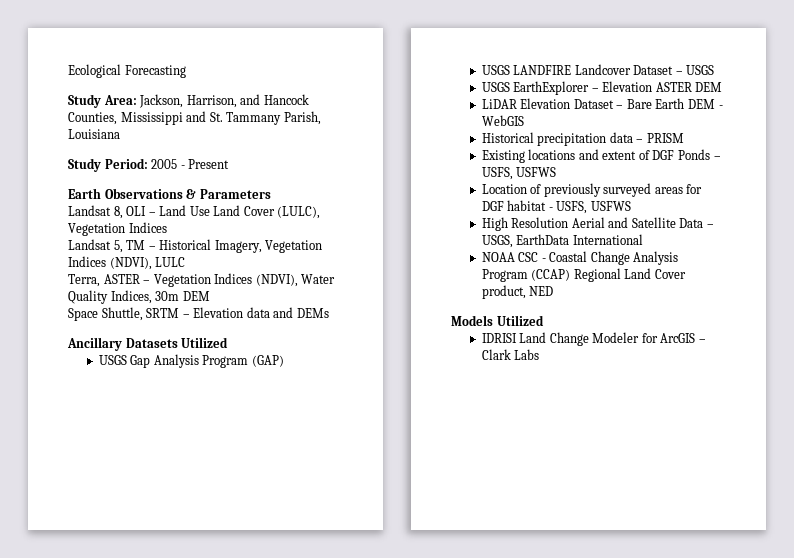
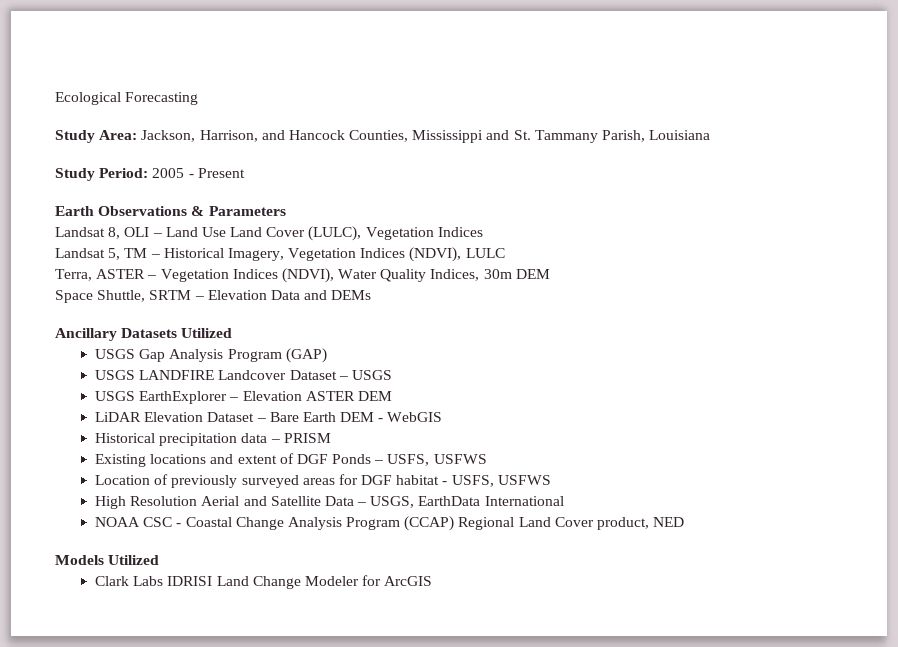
- Space Shuttle, SRTM – Elevation data and DEMs
+ Space Shuttle, SRTM – Elevation Data and DEMs
- IDRISI Land Change Modeler for ArcGIS – Clark Labs
+ Clark Labs IDRISI Land Change Modeler for ArcGIS

